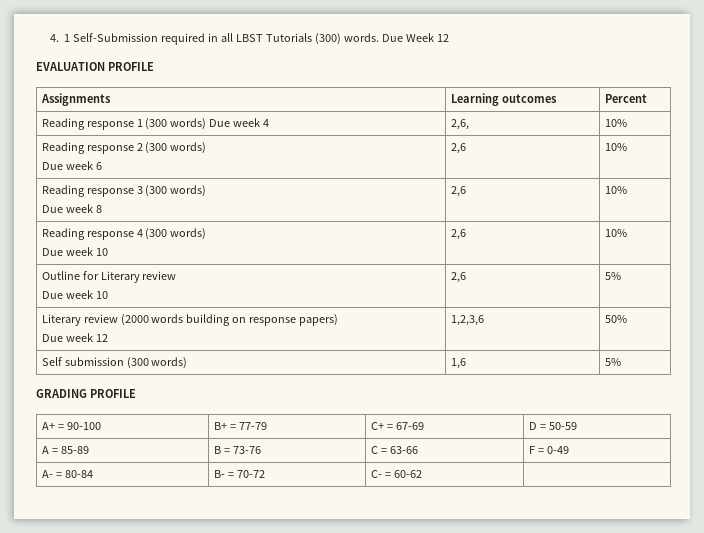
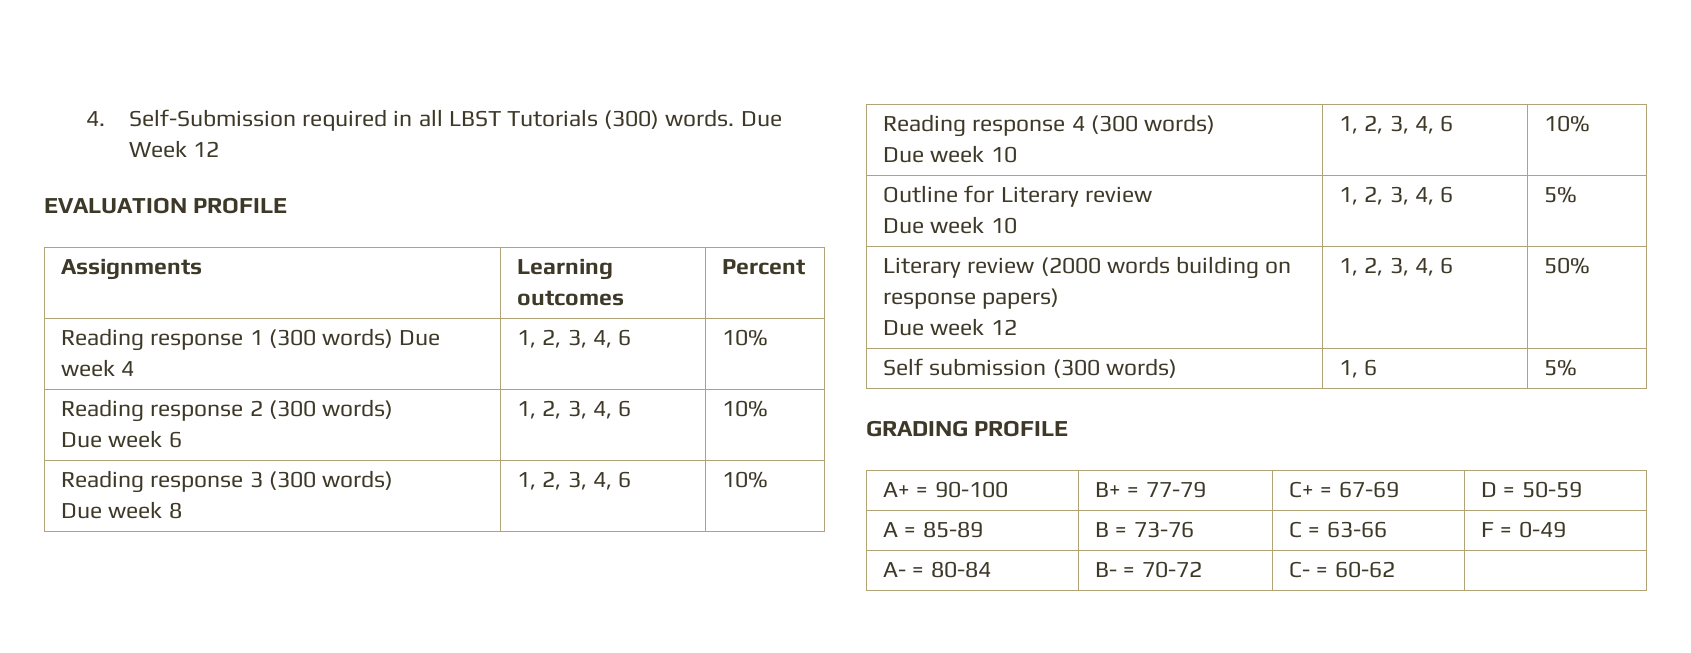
- 4. 1 Self-Submission required in all LBST Tutorials (300) words.
+ 4. Self-Submission required in all LBST Tutorials (300) words.
- Reading response 1 (300 words) Due week 4 | 2,6, | 10%
+ Reading response 1 (300 words) Due week 4 | 1, 2, 3, 4, 6 | 10%
  Reading response 2 (300 words)
- Due week 6 | 2,6 | 10%
+ Due week 6 | 1, 2, 3, 4, 6 | 10%
  Reading response 3 (300 words)
- Due week 8 | 2,6 | 10%
+ Due week 8 | 1, 2, 3, 4, 6 | 10%
  Reading response 4 (300 words)
- Due week 10 | 2,6 | 10%
+ Due week 10 | 1, 2, 3, 4, 6 | 10%
  Outline for Literary review
- Due week 10 | 2,6 | 5%
+ Due week 10 | 1, 2, 3, 4, 6 | 5%
  Literary review (2000 words building on response papers)
- Due week 12 | 1,2,3,6 | 50%
+ Due week 12 | 1, 2, 3, 4, 6 | 50%
- Self submission (300 words) | 1,6 | 5%
+ Self submission (300 words) | 1, 6 | 5%

